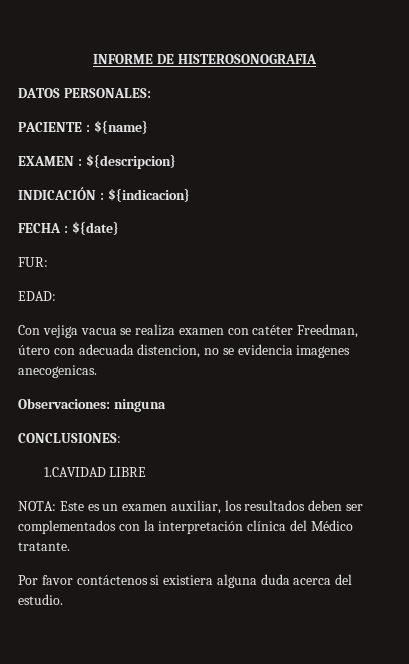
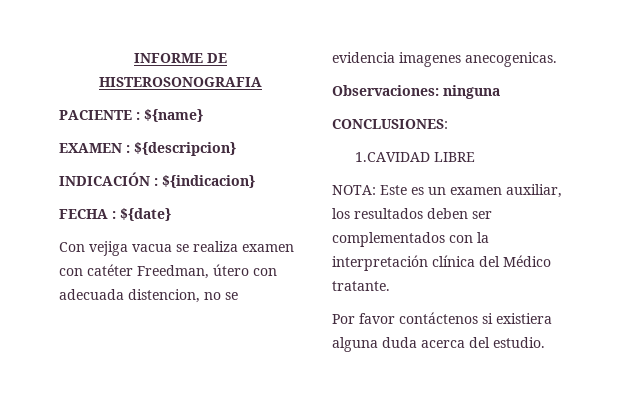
- DATOS PERSONALES:
- FUR:
- EDAD:

